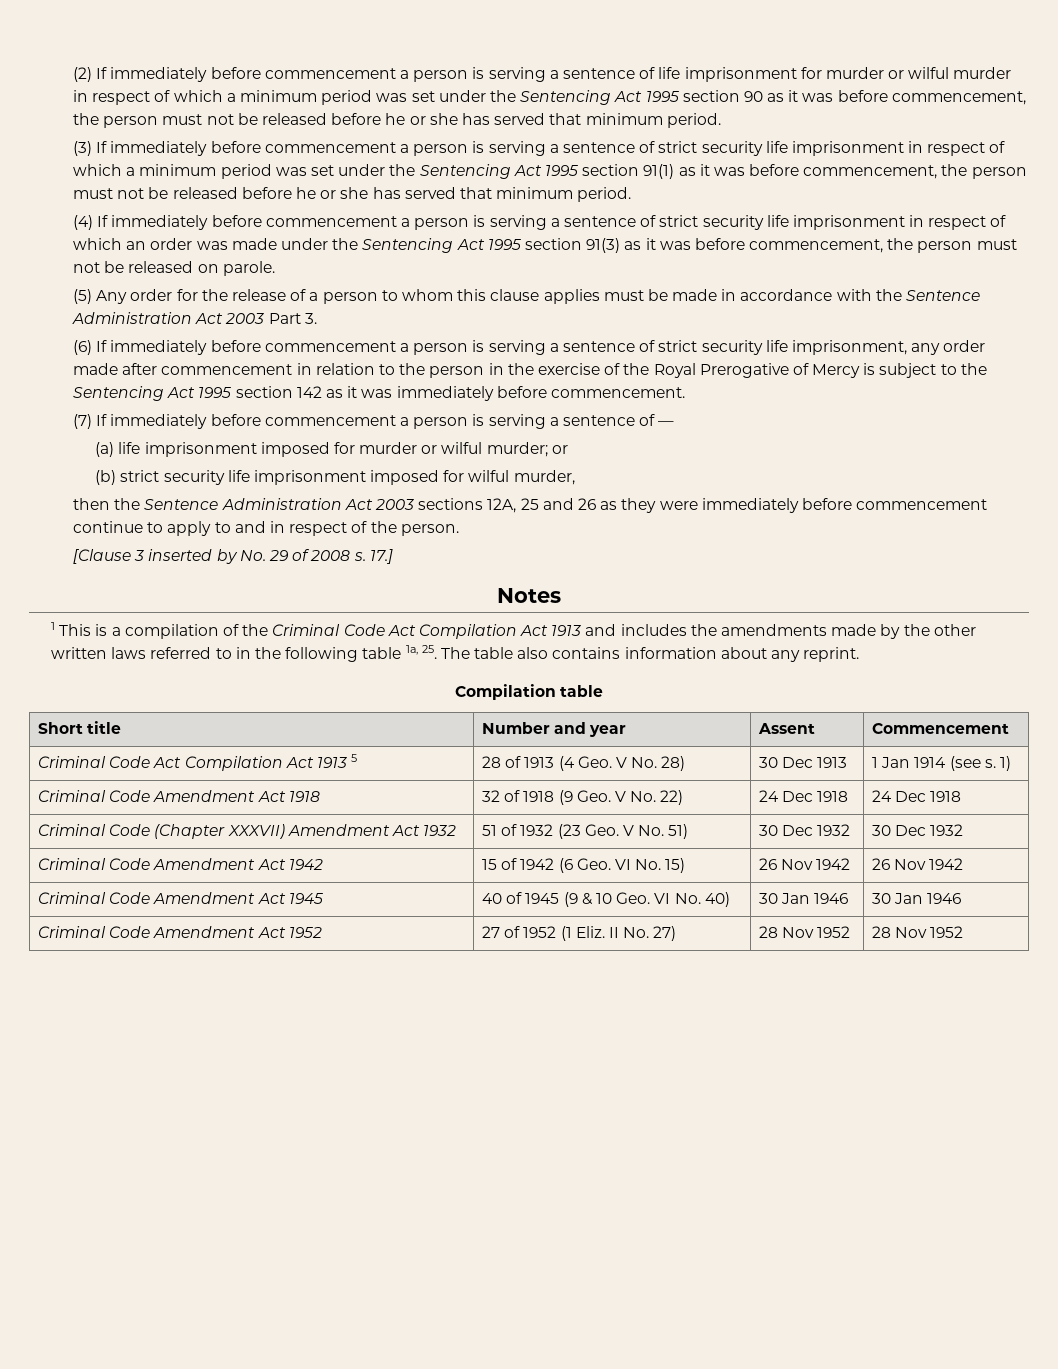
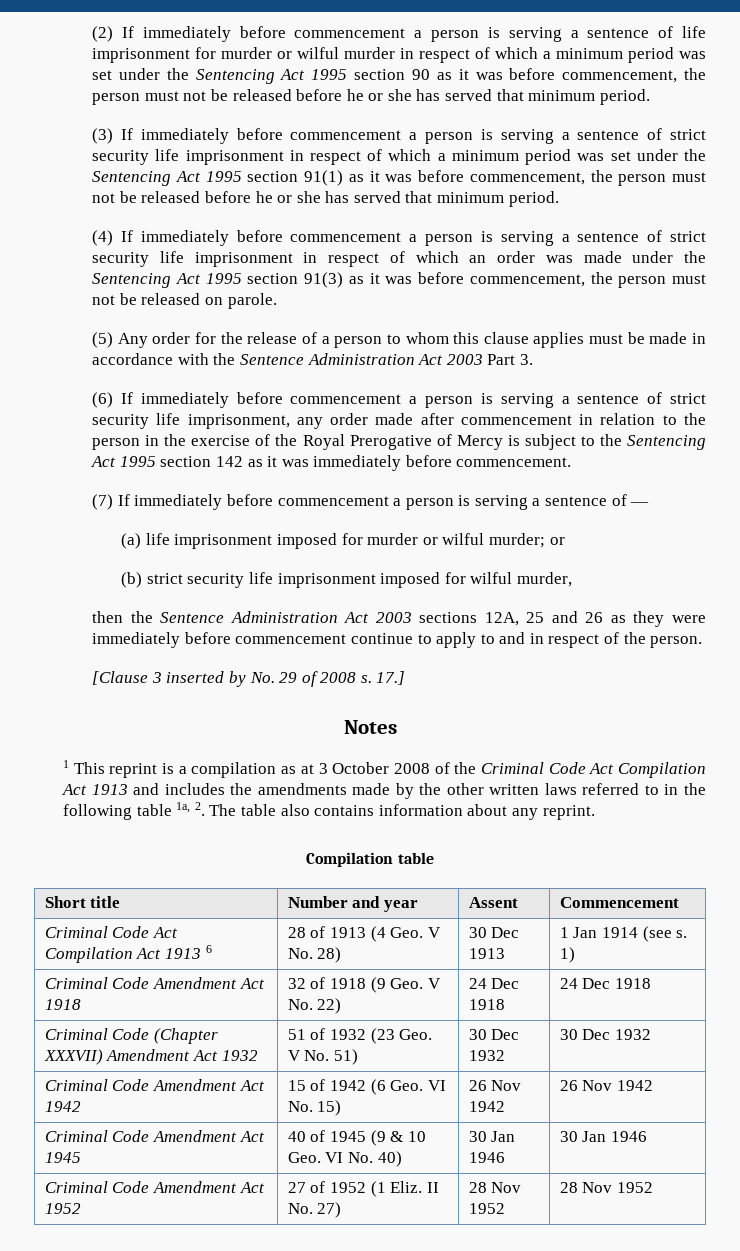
- 1 This is a compilation of the Criminal Code Act Compilation Act 1913 and includes the amendments made by the other written laws referred to in the following table 1a, 25. The table also contains information about any reprint.
+ 1 This reprint is a compilation as at 3 October 2008 of the Criminal Code Act Compilation Act 1913 and includes the amendments made by the other written laws referred to in the following table 1a, 2. The table also contains information about any reprint.
- Criminal Code Act Compilation Act 1913 5 | 28 of 1913 (4 Geo. V No. 28) | 30 Dec 1913 | 1 Jan 1914 (see s. 1)
+ Criminal Code Act Compilation Act 1913 6 | 28 of 1913 (4 Geo. V No. 28) | 30 Dec 1913 | 1 Jan 1914 (see s. 1)

